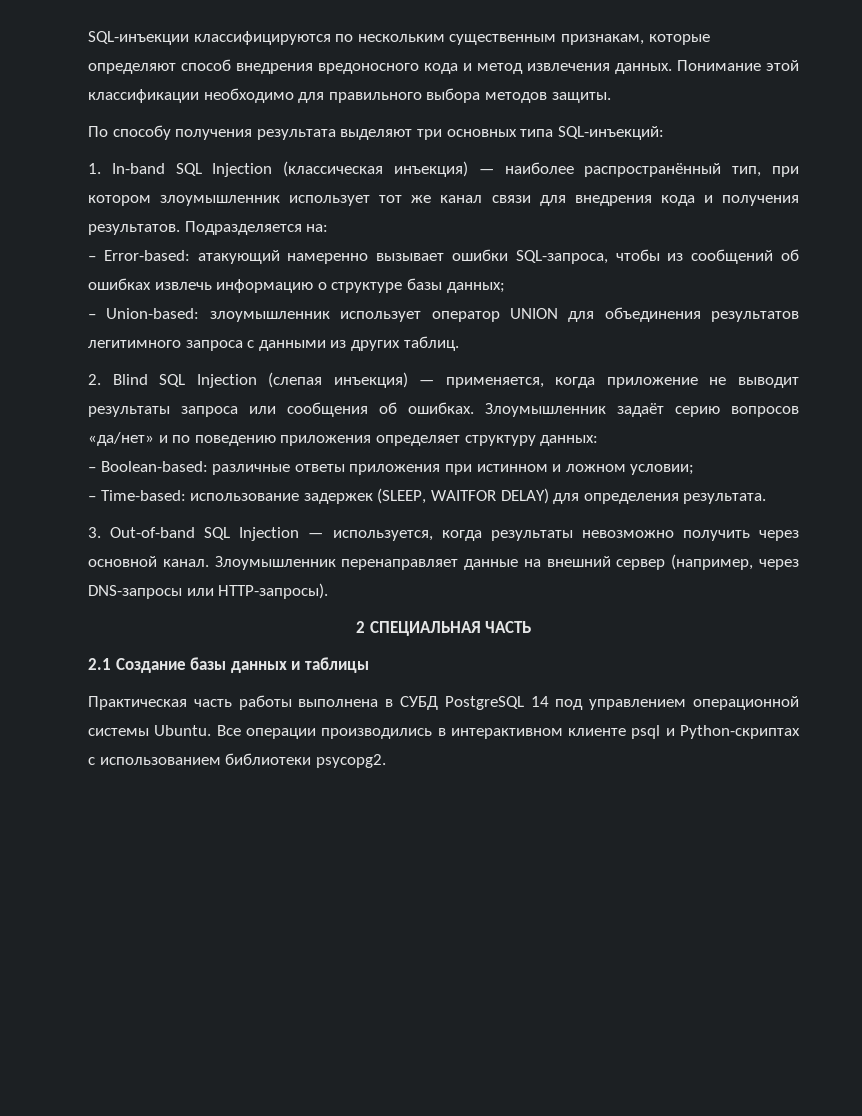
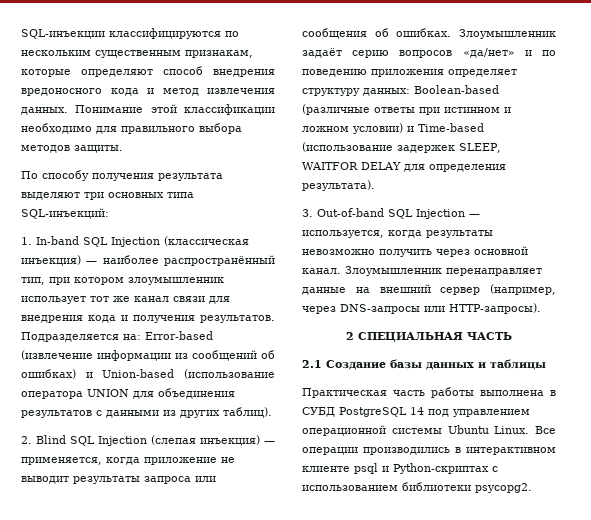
- Подразделяется на:
- – Error-based: атакующий намеренно вызывает ошибки SQL-запроса, чтобы из сообщений об ошибках извлечь информацию о структуре базы данных;
- – Union-based: злоумышленник использует оператор UNION для объединения результатов легитимного запроса с данными из других таблиц.
+ Подразделяется на: Error-based (извлечение информации из сообщений об ошибках) и Union-based (использование оператора UNION для объединения результатов с данными из других таблиц).
- Злоумышленник задаёт серию вопросов «да/нет» и по поведению приложения определяет структуру данных:
- – Boolean-based: различные ответы приложения при истинном и ложном условии;
- – Time-based: использование задержек (SLEEP, WAITFOR DELAY) для определения результата.
+ Злоумышленник задаёт серию вопросов «да/нет» и по поведению приложения определяет структуру данных: Boolean-based (различные ответы при истинном и ложном условии) и Time-based (использование задержек SLEEP, WAITFOR DELAY для определения результата).
- Практическая часть работы выполнена в СУБД PostgreSQL 14 под управлением операционной системы Ubuntu.
+ Практическая часть работы выполнена в СУБД PostgreSQL 14 под управлением операционной системы Ubuntu Linux.

